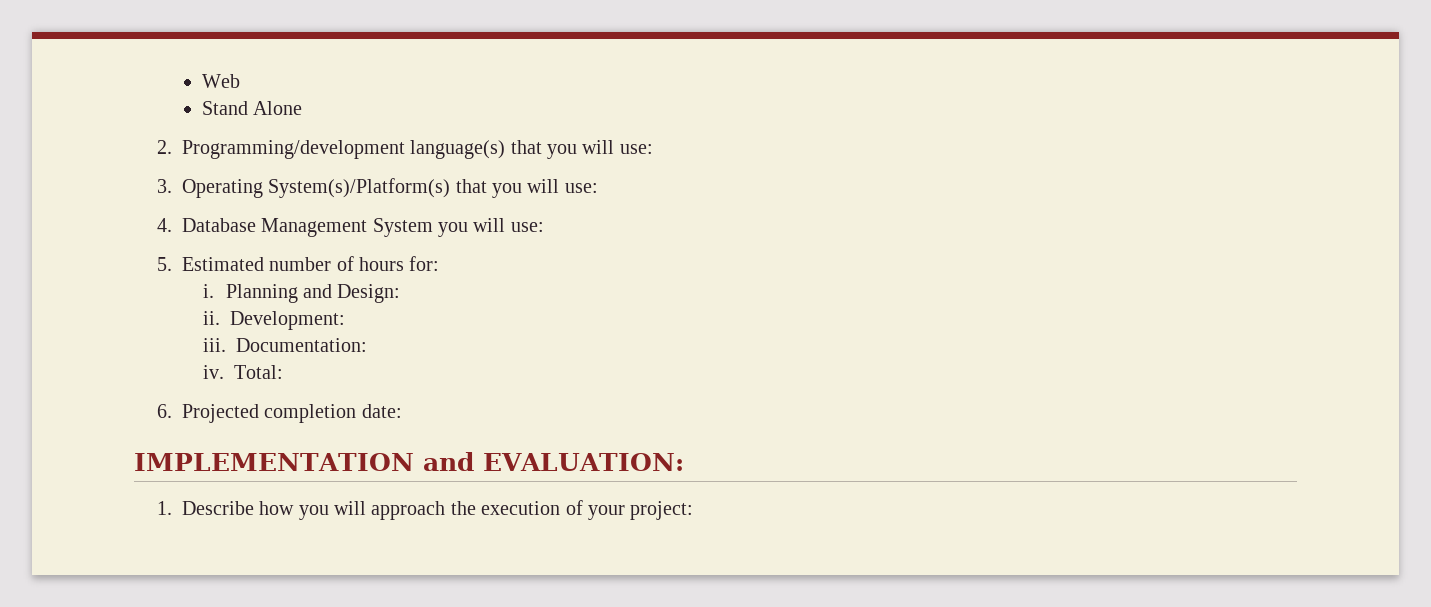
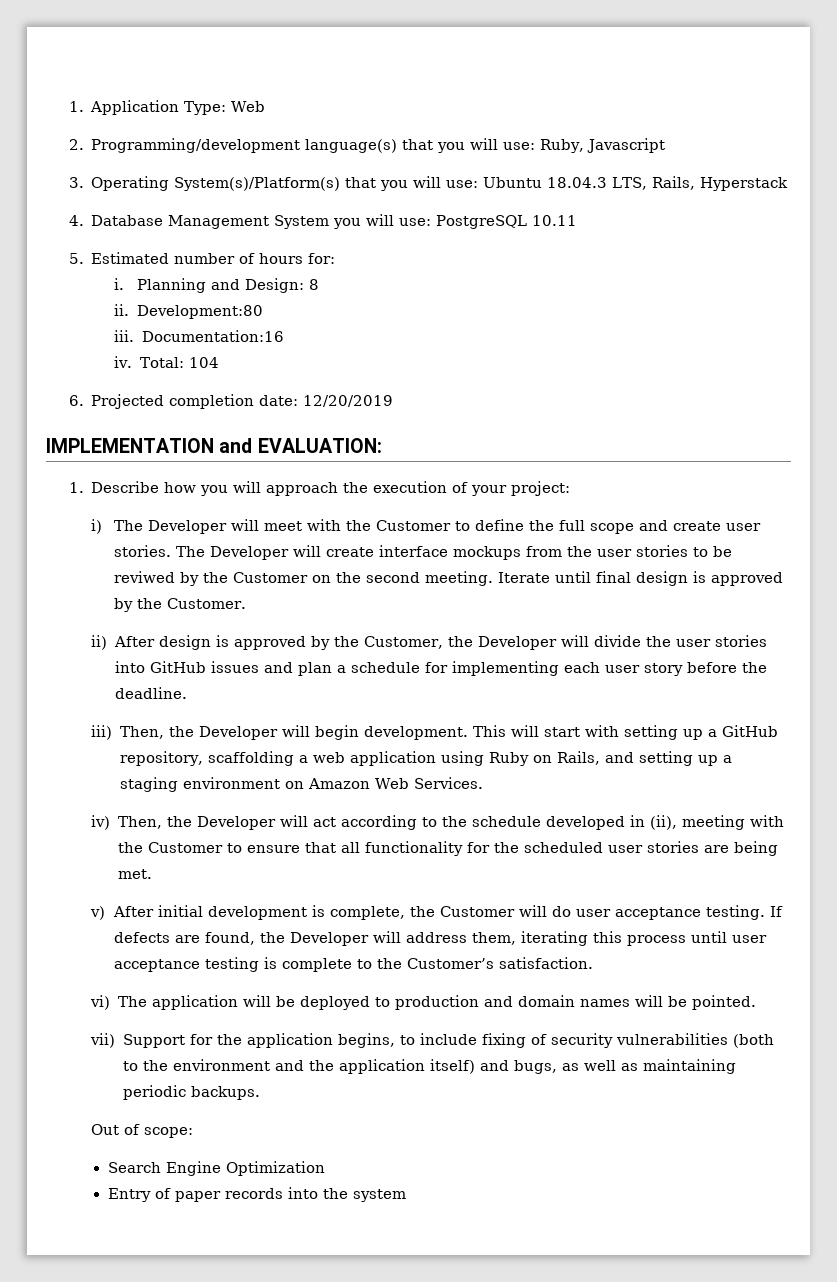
- Web
- Stand Alone
+ 1. Application Type: Web
- 2. Programming/development language(s) that you will use:
+ 2. Programming/development language(s) that you will use: Ruby, Javascript
- 3. Operating System(s)/Platform(s) that you will use:
+ 3. Operating System(s)/Platform(s) that you will use: Ubuntu 18.04.3 LTS, Rails, Hyperstack
- 4. Database Management System you will use:
+ 4. Database Management System you will use: PostgreSQL 10.11
- Planning and Design:
+ Planning and Design: 8
- Development:
+ Development:80
- Documentation:
+ Documentation:16
- Total:
+ Total: 104
- 6. Projected completion date:
+ 6. Projected completion date: 12/20/2019
+ i) The Developer will meet with the Customer to define the full scope and create user stories. The Developer will create interface mockups from the user stories to be reviwed by the Customer on the second meeting. Iterate until final design is approved by the Customer.
+ ii) After design is approved by the Customer, the Developer will divide the user stories into GitHub issues and plan a schedule for implementing each user story before the deadline.
+ iii) Then, the Developer will begin development. This will start with setting up a GitHub repository, scaffolding a web application using Ruby on Rails, and setting up a staging environment on Amazon Web Services.
+ iv) Then, the Developer will act according to the schedule developed in (ii), meeting with the Customer to ensure that all functionality for the scheduled user stories are being met.
+ v) After initial development is complete, the Customer will do user acceptance testing. If defects are found, the Developer will address them, iterating this process until user acceptance testing is complete to the Customer’s satisfaction.
+ vi) The application will be deployed to production and domain names will be pointed.
+ vii) Support for the application begins, to include fixing of security vulnerabilities (both to the environment and the application itself) and bugs, as well as maintaining periodic backups.
+ Out of scope:
+ Search Engine Optimization
+ Entry of paper records into the system

